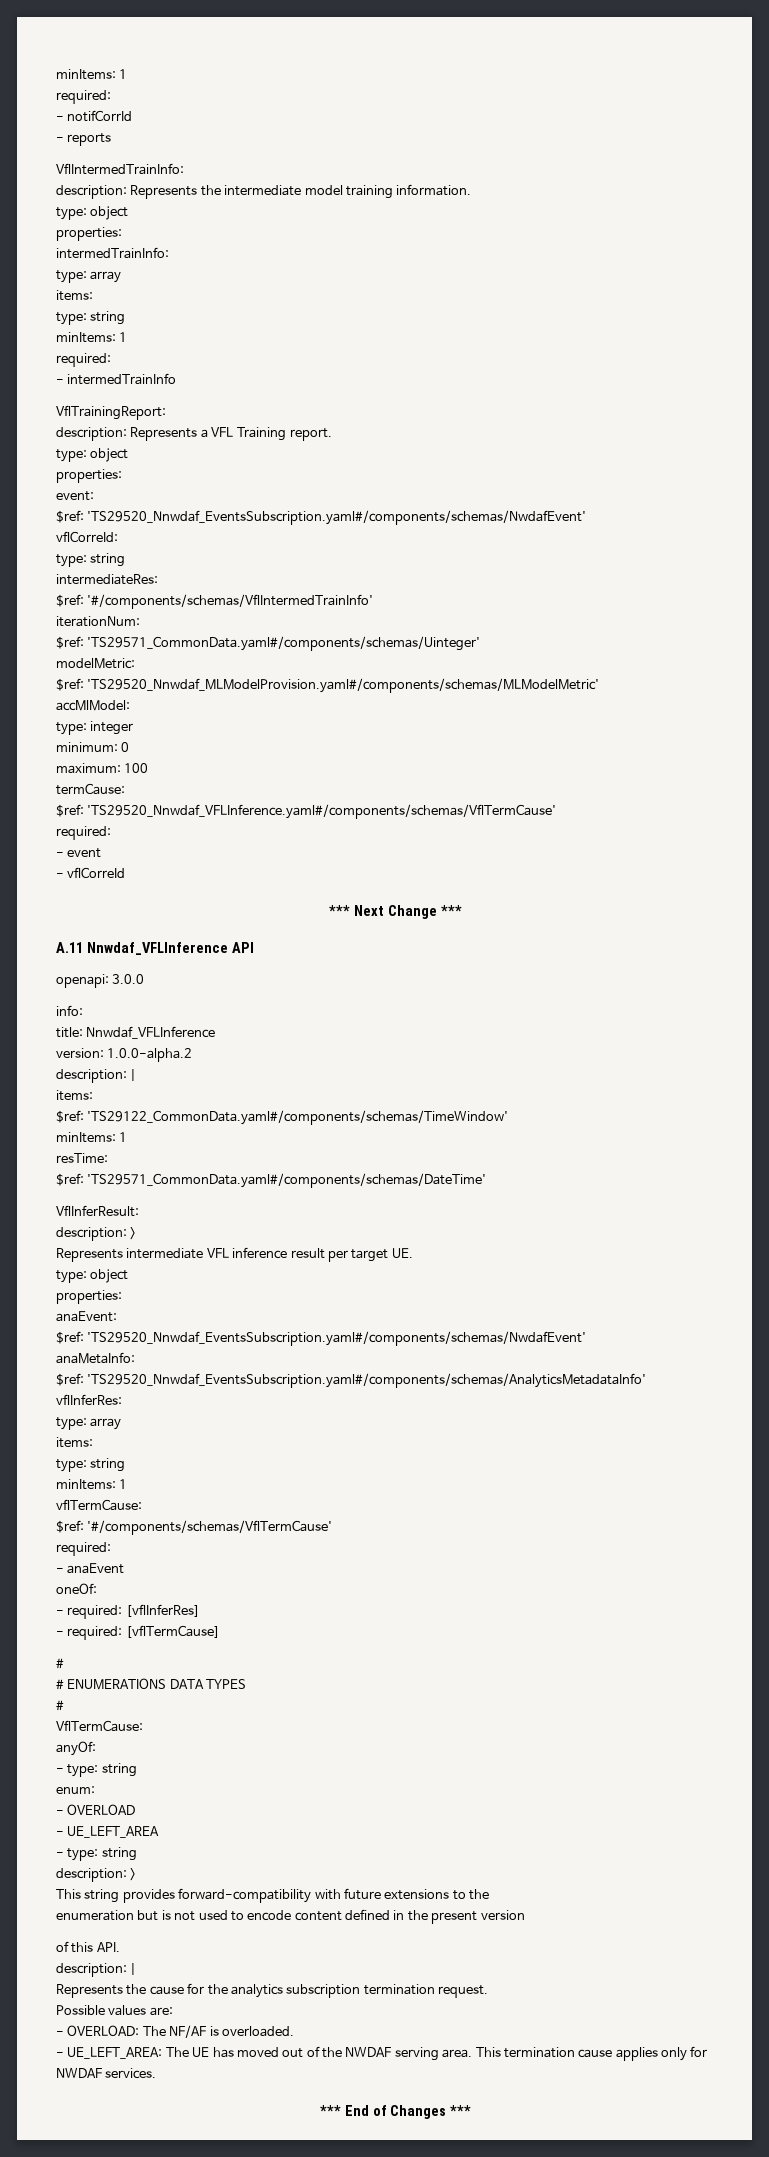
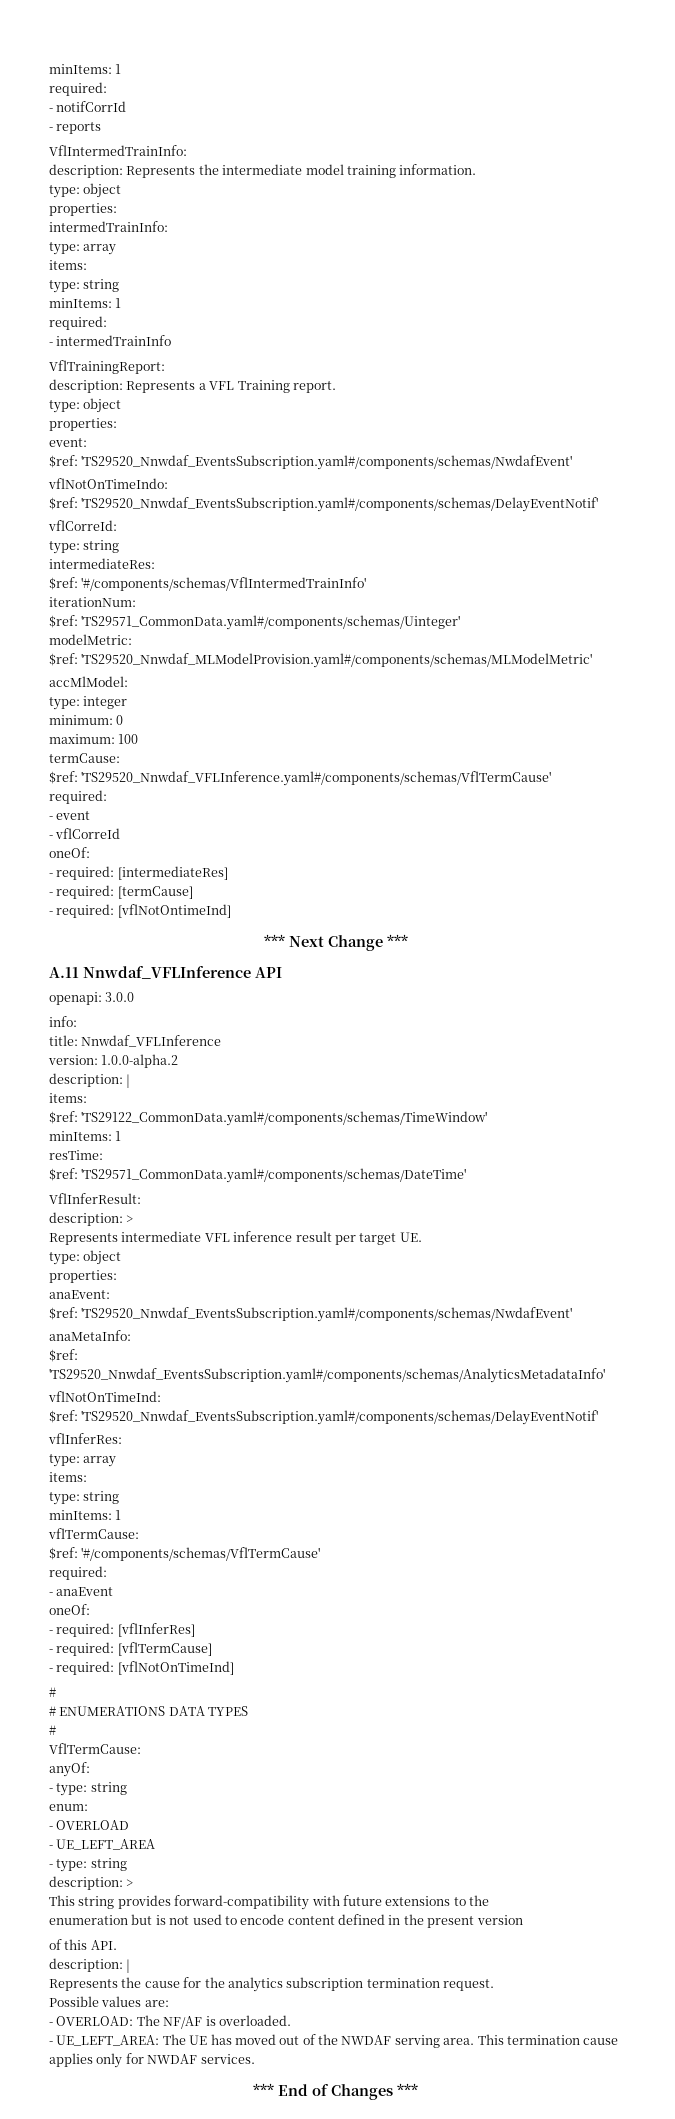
+ vflNotOnTimeIndo:
+ $ref: 'TS29520_Nnwdaf_EventsSubscription.yaml#/components/schemas/DelayEventNotif'
  - vflCorreId
+ oneOf:
+ - required: [intermediateRes]
+ - required: [termCause]
+ - required: [vflNotOntimeInd]
+ vflNotOnTimeInd:
+ $ref: 'TS29520_Nnwdaf_EventsSubscription.yaml#/components/schemas/DelayEventNotif'
+ - required: [vflNotOnTimeInd]

